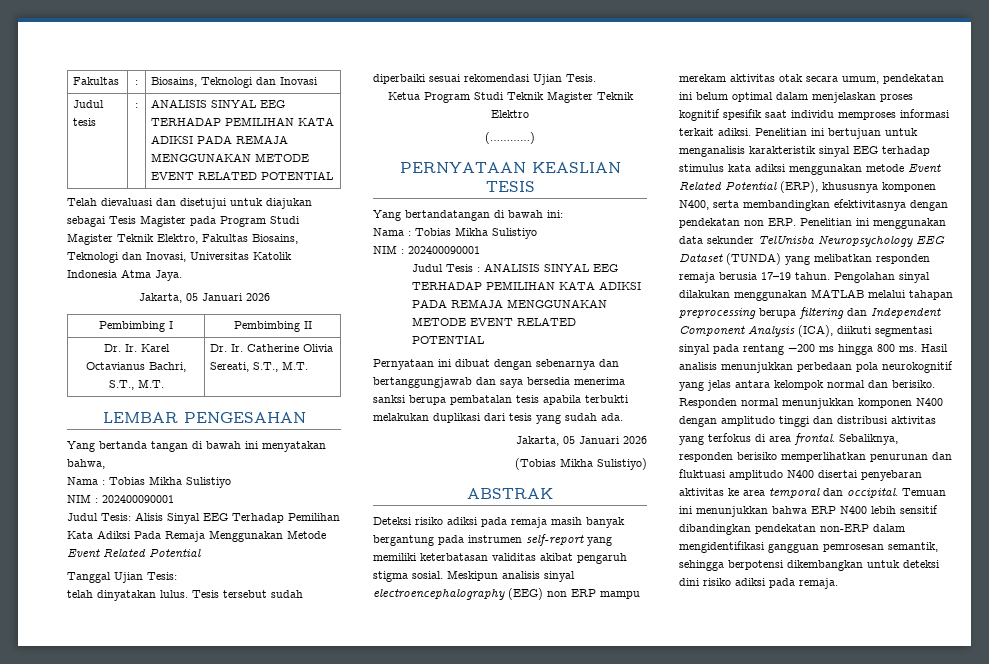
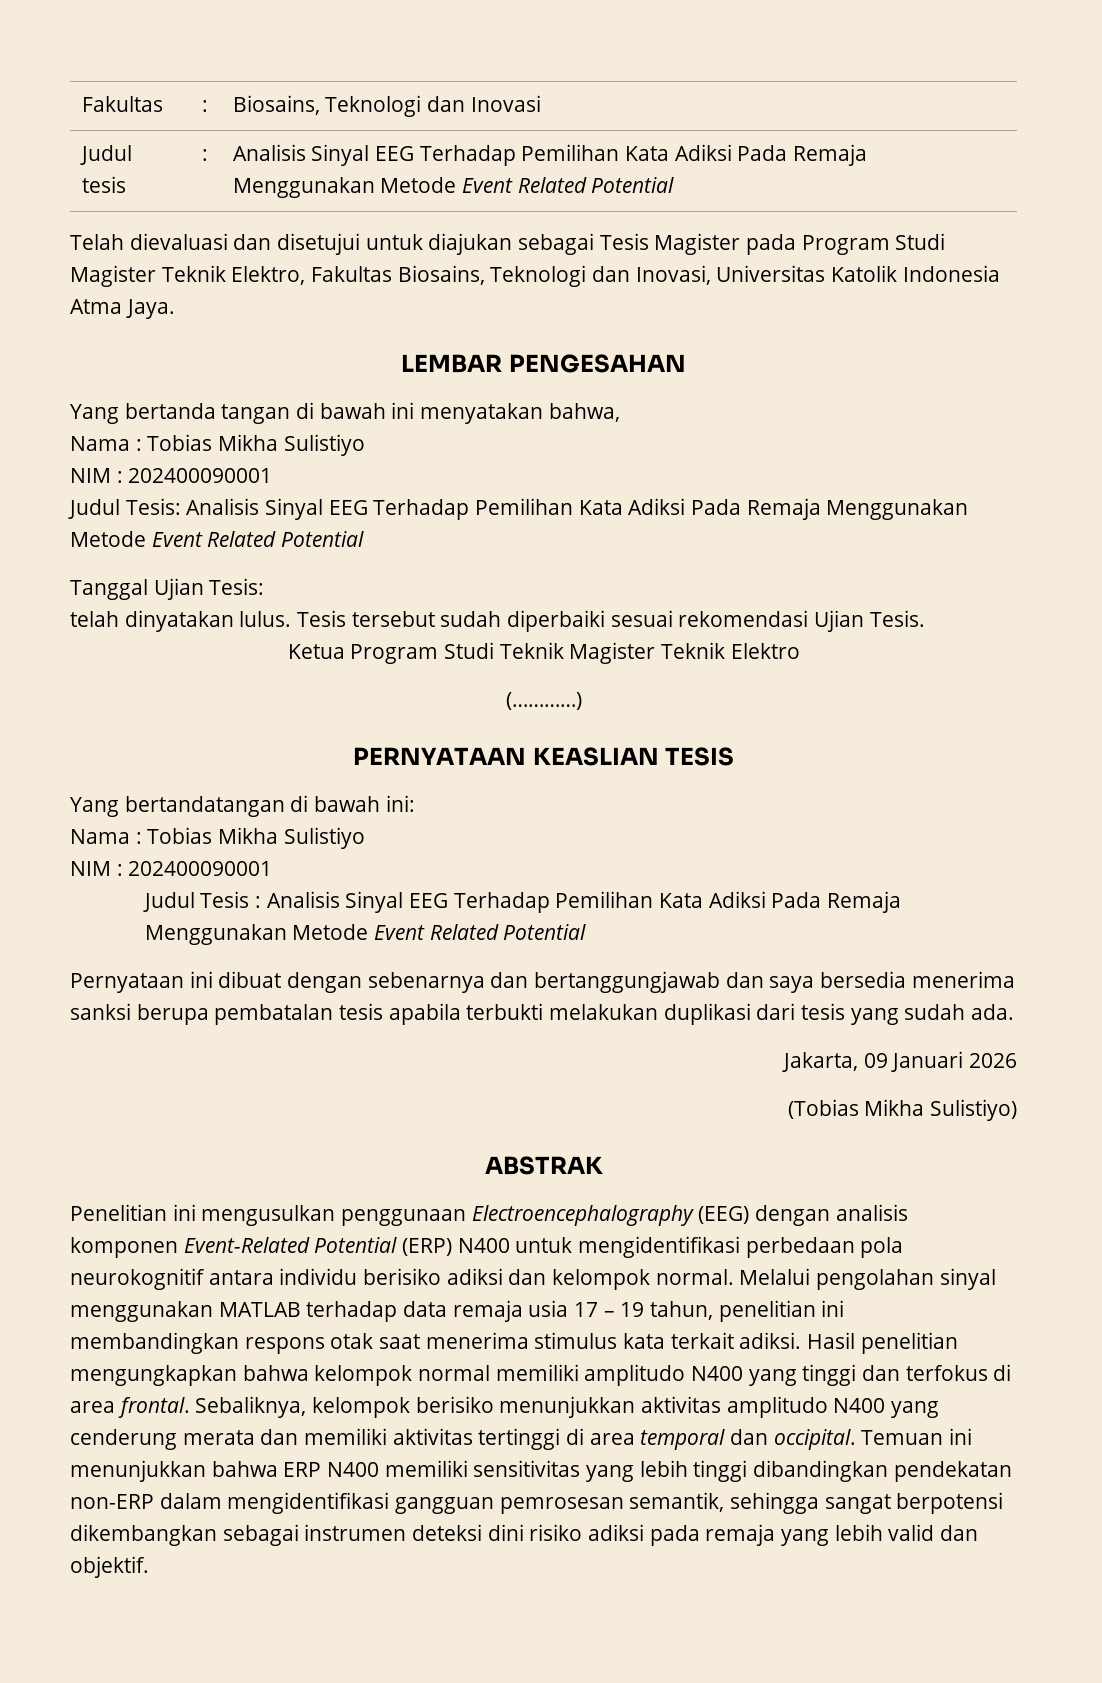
- Judul tesis | : | ANALISIS SINYAL EEG TERHADAP PEMILIHAN KATA ADIKSI PADA REMAJA MENGGUNAKAN METODE EVENT RELATED POTENTIAL
+ Judul tesis | : | Analisis Sinyal EEG Terhadap Pemilihan Kata Adiksi Pada Remaja Menggunakan Metode Event Related Potential
  Telah dievaluasi dan disetujui untuk diajukan sebagai Tesis Magister pada Program Studi Magister Teknik Elektro, Fakultas Biosains, Teknologi dan Inovasi, Universitas Katolik Indonesia Atma Jaya.
- Jakarta, 05 Januari 2026
- Pembimbing I | Pembimbing II
- Dr. Ir. Karel Octavianus Bachri, S.T., M.T. | Dr. Ir. Catherine Olivia Sereati, S.T., M.T.
- Judul Tesis: Alisis Sinyal EEG Terhadap Pemilihan Kata Adiksi Pada Remaja Menggunakan Metode Event Related Potential
+ Judul Tesis: Analisis Sinyal EEG Terhadap Pemilihan Kata Adiksi Pada Remaja Menggunakan Metode Event Related Potential
- Judul Tesis : ANALISIS SINYAL EEG TERHADAP PEMILIHAN KATA ADIKSI PADA REMAJA MENGGUNAKAN METODE EVENT RELATED POTENTIAL
+ Judul Tesis : Analisis Sinyal EEG Terhadap Pemilihan Kata Adiksi Pada Remaja Menggunakan Metode Event Related Potential
  Pernyataan ini dibuat dengan sebenarnya dan bertanggungjawab dan saya bersedia menerima sanksi berupa pembatalan tesis apabila terbukti melakukan duplikasi dari tesis yang sudah ada.
- Jakarta, 05 Januari 2026
+ Jakarta, 09 Januari 2026
- Deteksi risiko adiksi pada remaja masih banyak bergantung pada instrumen self-report yang memiliki keterbatasan validitas akibat pengaruh stigma sosial. Meskipun analisis sinyal electroencephalography (EEG) non ERP mampu merekam aktivitas otak secara umum, pendekatan ini belum optimal dalam menjelaskan proses kognitif spesifik saat individu memproses informasi terkait adiksi. Penelitian ini bertujuan untuk menganalisis karakteristik sinyal EEG terhadap stimulus kata adiksi menggunakan metode Event Related Potential (ERP), khususnya komponen N400, serta membandingkan efektivitasnya dengan pendekatan non ERP. Penelitian ini menggunakan data sekunder TelUnisba Neuropsychology EEG Dataset (TUNDA) yang melibatkan responden remaja berusia 17–19 tahun. Pengolahan sinyal dilakukan menggunakan MATLAB melalui tahapan preprocessing berupa filtering dan Independent Component Analysis (ICA), diikuti segmentasi sinyal pada rentang −200 ms hingga 800 ms. Hasil analisis menunjukkan perbedaan pola neurokognitif yang jelas antara kelompok normal dan berisiko. Responden normal menunjukkan komponen N400 dengan amplitudo tinggi dan distribusi aktivitas yang terfokus di area frontal.
+ Penelitian ini mengusulkan penggunaan Electroencephalography (EEG) dengan analisis komponen Event-Related Potential (ERP) N400 untuk mengidentifikasi perbedaan pola neurokognitif antara individu berisiko adiksi dan kelompok normal. Melalui pengolahan sinyal menggunakan MATLAB terhadap data remaja usia 17 – 19 tahun, penelitian ini membandingkan respons otak saat menerima stimulus kata terkait adiksi. Hasil penelitian mengungkapkan bahwa kelompok normal memiliki amplitudo N400 yang tinggi dan terfokus di area frontal.
- Sebaliknya, responden berisiko memperlihatkan penurunan dan fluktuasi amplitudo N400 disertai penyebaran aktivitas ke area temporal dan occipital.
+ Sebaliknya, kelompok berisiko menunjukkan aktivitas amplitudo N400 yang cenderung merata dan memiliki aktivitas tertinggi di area temporal dan occipital.
- Temuan ini menunjukkan bahwa ERP N400 lebih sensitif dibandingkan pendekatan non-ERP dalam mengidentifikasi gangguan pemrosesan semantik, sehingga berpotensi dikembangkan untuk deteksi dini risiko adiksi pada remaja.
+ Temuan ini menunjukkan bahwa ERP N400 memiliki sensitivitas yang lebih tinggi dibandingkan pendekatan non-ERP dalam mengidentifikasi gangguan pemrosesan semantik, sehingga sangat berpotensi dikembangkan sebagai instrumen deteksi dini risiko adiksi pada remaja yang lebih valid dan objektif.

